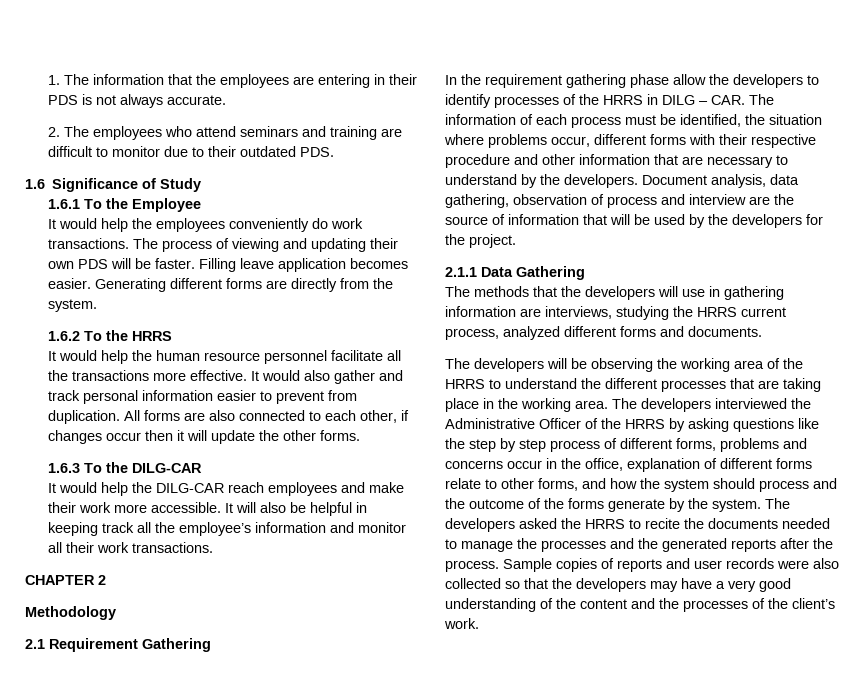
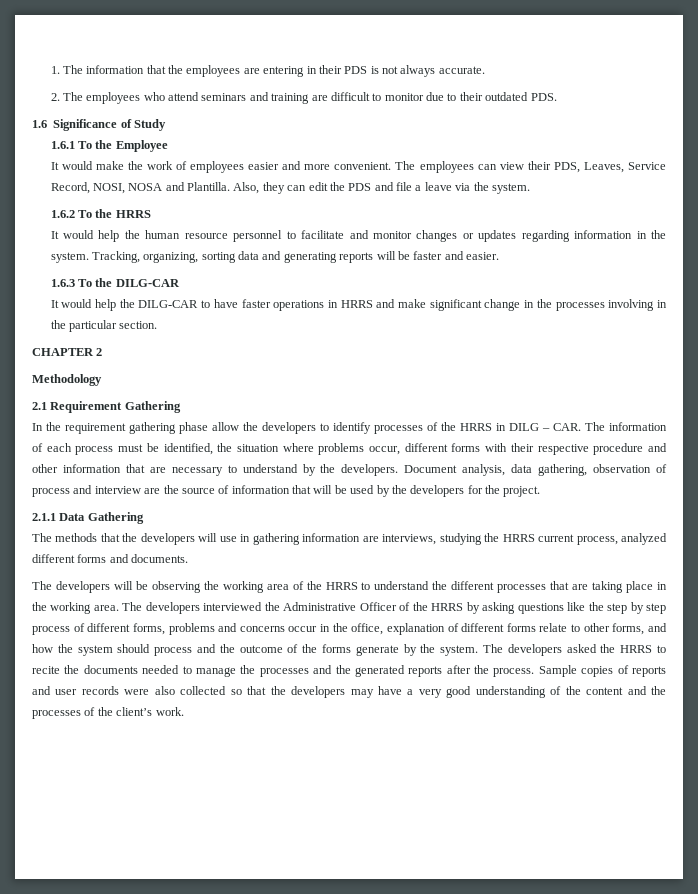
- It would help the employees conveniently do work transactions. The process of viewing and updating their own PDS will be faster. Filling leave application becomes easier. Generating different forms are directly from the system.
+ It would make the work of employees easier and more convenient. The employees can view their PDS, Leaves, Service Record, NOSI, NOSA and Plantilla. Also, they can edit the PDS and file a leave via the system.
- It would help the human resource personnel facilitate all the transactions more effective. It would also gather and track personal information easier to prevent from duplication. All forms are also connected to each other, if changes occur then it will update the other forms.
+ It would help the human resource personnel to facilitate and monitor changes or updates regarding information in the system. Tracking, organizing, sorting data and generating reports will be faster and easier.
- It would help the DILG-CAR reach employees and make their work more accessible. It will also be helpful in keeping track all the employee’s information and monitor all their work transactions.
+ It would help the DILG-CAR to have faster operations in HRRS and make significant change in the processes involving in the particular section.

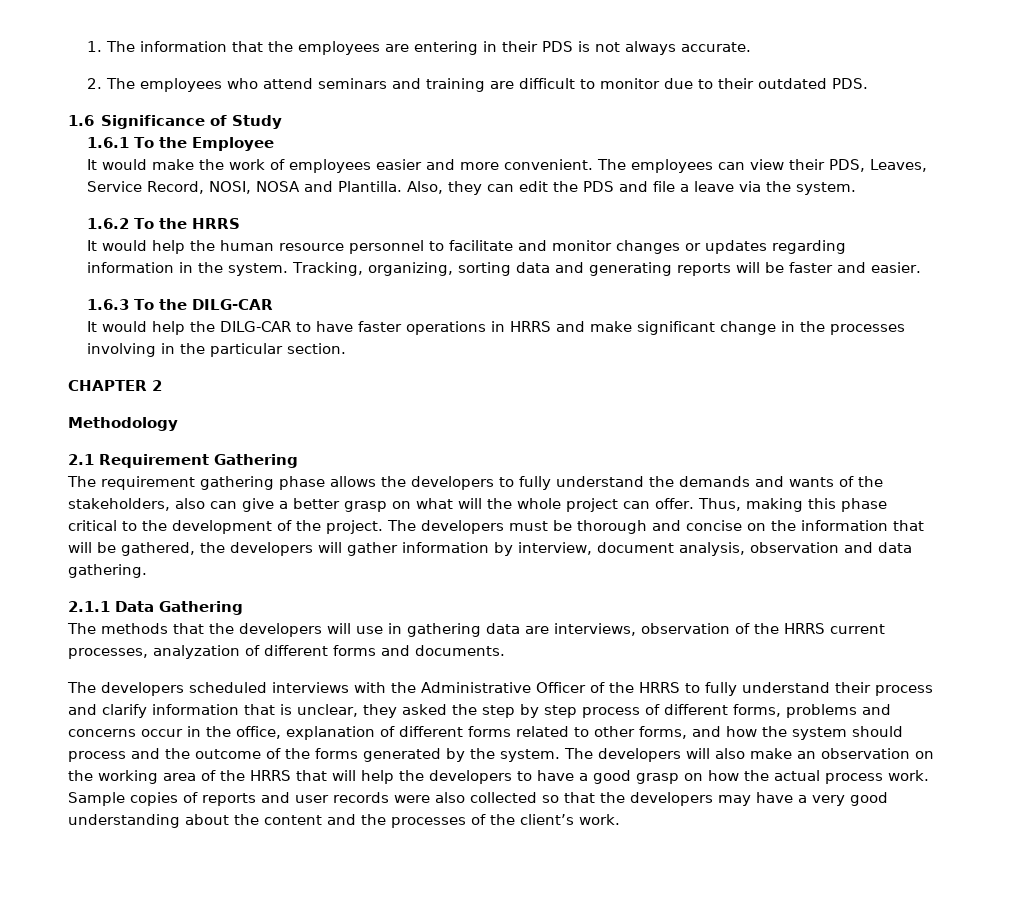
- In the requirement gathering phase allow the developers to identify processes of the HRRS in DILG – CAR. The information of each process must be identified, the situation where problems occur, different forms with their respective procedure and other information that are necessary to understand by the developers. Document analysis, data gathering, observation of process and interview are the source of information that will be used by the developers for the project.
+ The requirement gathering phase allows the developers to fully understand the demands and wants of the stakeholders, also can give a better grasp on what will the whole project can offer. Thus, making this phase critical to the development of the project. The developers must be thorough and concise on the information that will be gathered, the developers will gather information by interview, document analysis, observation and data gathering.
- The methods that the developers will use in gathering information are interviews, studying the HRRS current process, analyzed different forms and documents.
+ The methods that the developers will use in gathering data are interviews, observation of the HRRS current processes, analyzation of different forms and documents.
- The developers will be observing the working area of the HRRS to understand the different processes that are taking place in the working area. The developers interviewed the Administrative Officer of the HRRS by asking questions like the step by step process of different forms, problems and concerns occur in the office, explanation of different forms relate to other forms, and how the system should process and the outcome of the forms generate by the system.
+ The developers scheduled interviews with the Administrative Officer of the HRRS to fully understand their process and clarify information that is unclear, they asked the step by step process of different forms, problems and concerns occur in the office, explanation of different forms related to other forms, and how the system should process and the outcome of the forms generated by the system.
- The developers asked the HRRS to recite the documents needed to manage the processes and the generated reports after the process.
+ The developers will also make an observation on the working area of the HRRS that will help the developers to have a good grasp on how the actual process work.
- Sample copies of reports and user records were also collected so that the developers may have a very good understanding of the content and the processes of the client’s work.
+ Sample copies of reports and user records were also collected so that the developers may have a very good understanding about the content and the processes of the client’s work.

